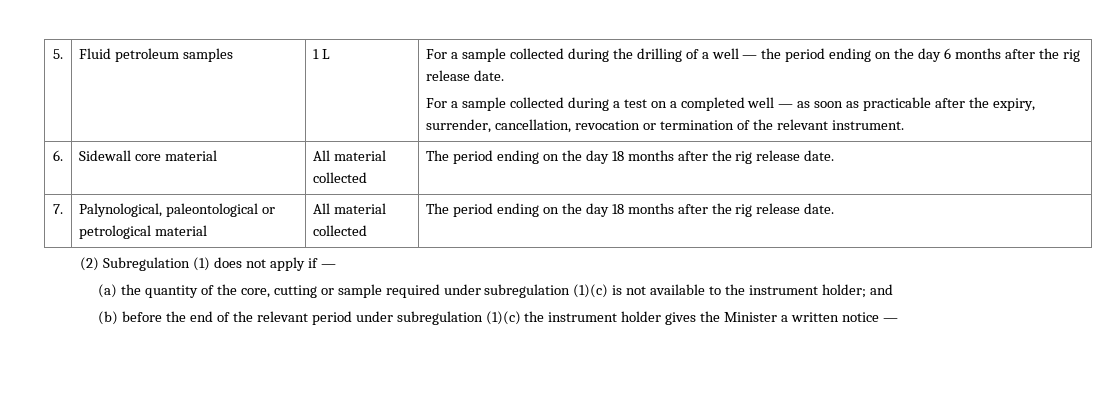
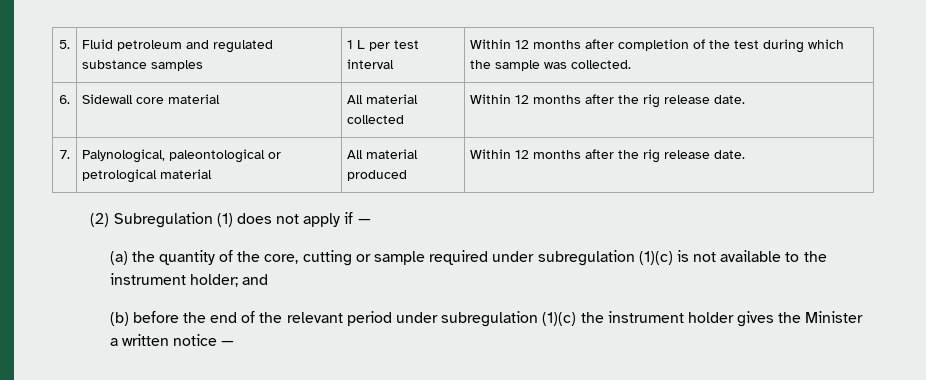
- Fluid petroleum samples
+ Fluid petroleum and regulated substance samples
- 1 L | For a sample collected during the drilling of a well — the period ending on the day 6 months after the rig release date.
- For a sample collected during a test on a completed well — as soon as practicable after the expiry, surrender, cancellation, revocation or termination of the relevant instrument.
+ 1 L per test interval | Within 12 months after completion of the test during which the sample was collected.
- 6. | Sidewall core material | All material collected | The period ending on the day 18 months after the rig release date.
+ 6. | Sidewall core material | All material collected | Within 12 months after the rig release date.
- 7. | Palynological, paleontological or petrological material | All material collected | The period ending on the day 18 months after the rig release date.
+ 7. | Palynological, paleontological or petrological material | All material produced | Within 12 months after the rig release date.

